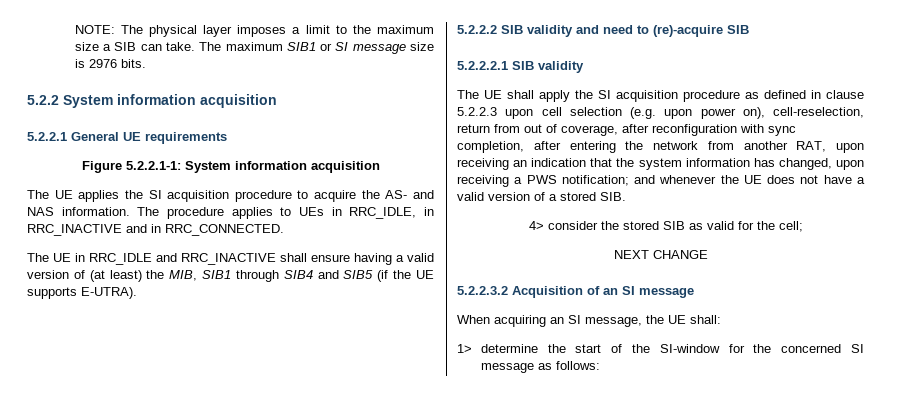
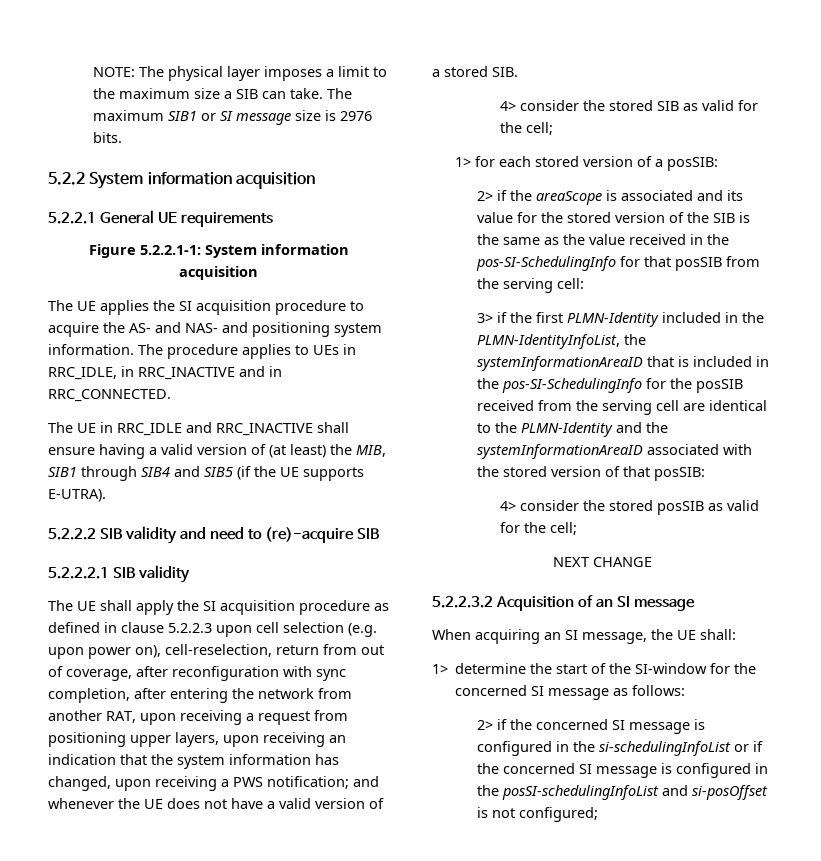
- The UE applies the SI acquisition procedure to acquire the AS- and NAS information.
+ The UE applies the SI acquisition procedure to acquire the AS- and NAS- and positioning system information.
- The UE shall apply the SI acquisition procedure as defined in clause 5.2.2.3 upon cell selection (e.g. upon power on), cell-reselection, return from out of coverage, after reconfiguration with sync completion, after entering the network from another RAT, upon receiving an indication that the system information has changed, upon receiving a PWS notification;
+ The UE shall apply the SI acquisition procedure as defined in clause 5.2.2.3 upon cell selection (e.g. upon power on), cell-reselection, return from out of coverage, after reconfiguration with sync completion, after entering the network from another RAT, upon receiving a request from positioning upper layers, upon receiving an indication that the system information has changed, upon receiving a PWS notification;
+ 1> for each stored version of a posSIB:
+ 2> if the areaScope is associated and its value for the stored version of the SIB is the same as the value received in the pos-SI-SchedulingInfo for that posSIB from the serving cell:
+ 3> if the first PLMN-Identity included in the PLMN-IdentityInfoList, the systemInformationAreaID that is included in the pos-SI-SchedulingInfo for the posSIB received from the serving cell are identical to the PLMN-Identity and the systemInformationAreaID associated with the stored version of that posSIB:
+ 4> consider the stored posSIB as valid for the cell;
+ 2> if the concerned SI message is configured in the si-schedulingInfoList or if the concerned SI message is configured in the posSI-schedulingInfoList and si-posOffset is not configured;

